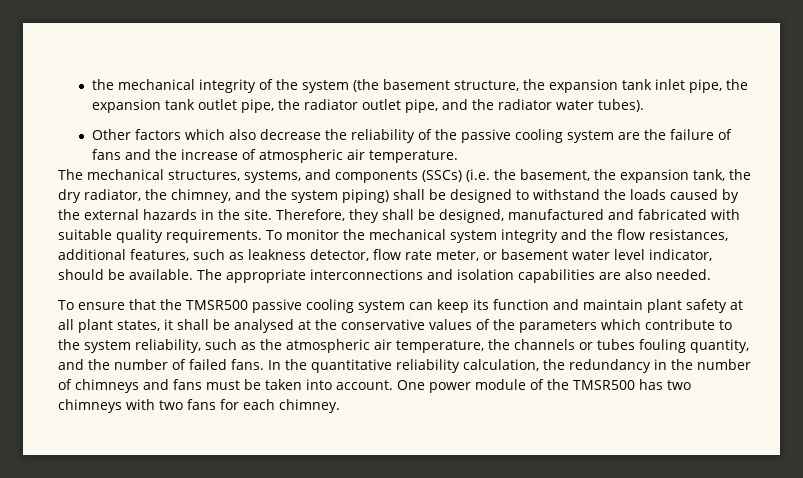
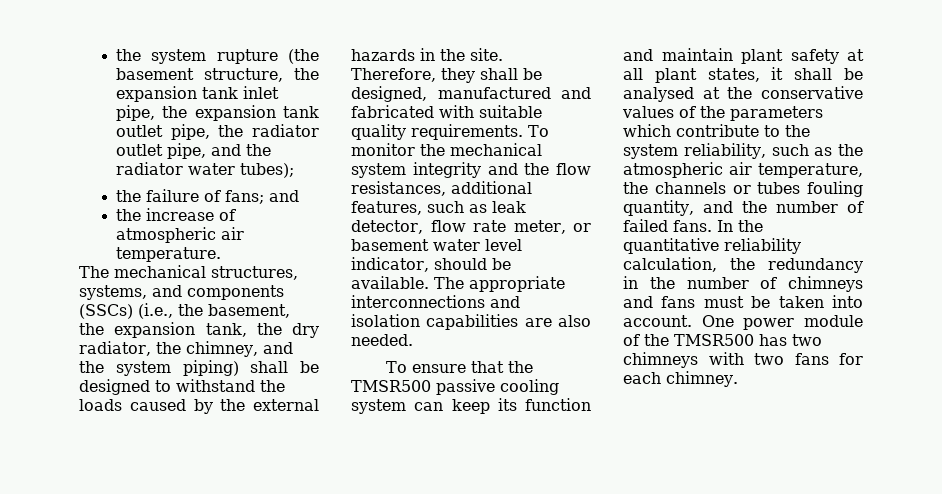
- the mechanical integrity of the system (the basement structure, the expansion tank inlet pipe, the expansion tank outlet pipe, the radiator outlet pipe, and the radiator water tubes).
- Other factors which also decrease the reliability of the passive cooling system are the failure of fans and the increase of atmospheric air temperature.
+ the system rupture (the basement structure, the expansion tank inlet pipe, the expansion tank outlet pipe, the radiator outlet pipe, and the radiator water tubes);
+ the failure of fans; and
+ the increase of atmospheric air temperature.
- The mechanical structures, systems, and components (SSCs) (i.e. the basement, the expansion tank, the dry radiator, the chimney, and the system piping) shall be designed to withstand the loads caused by the external hazards in the site.
+ The mechanical structures, systems, and components (SSCs) (i.e., the basement, the expansion tank, the dry radiator, the chimney, and the system piping) shall be designed to withstand the loads caused by the external hazards in the site.
- To monitor the mechanical system integrity and the flow resistances, additional features, such as leakness detector, flow rate meter, or basement water level indicator, should be available.
+ To monitor the mechanical system integrity and the flow resistances, additional features, such as leak detector, flow rate meter, or basement water level indicator, should be available.

